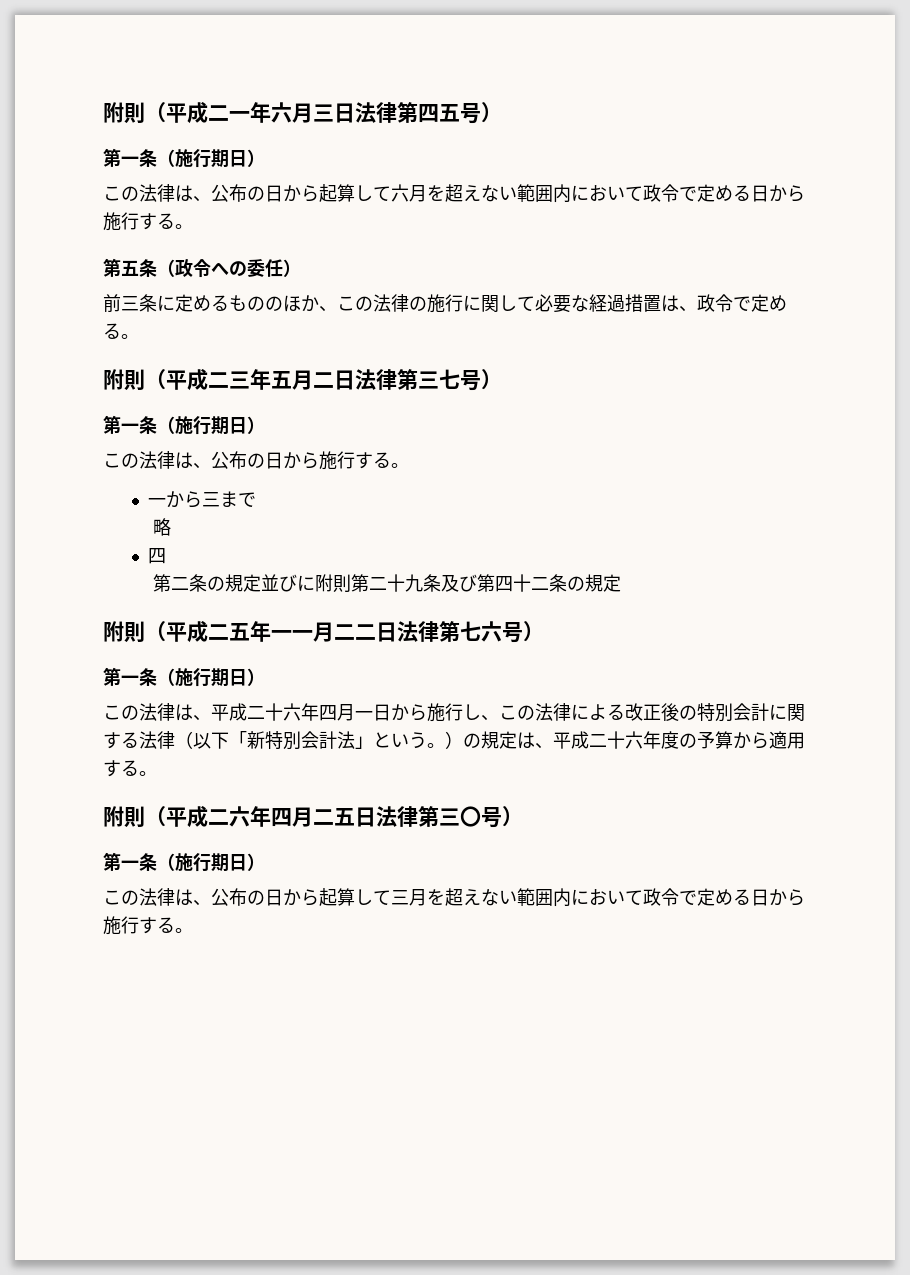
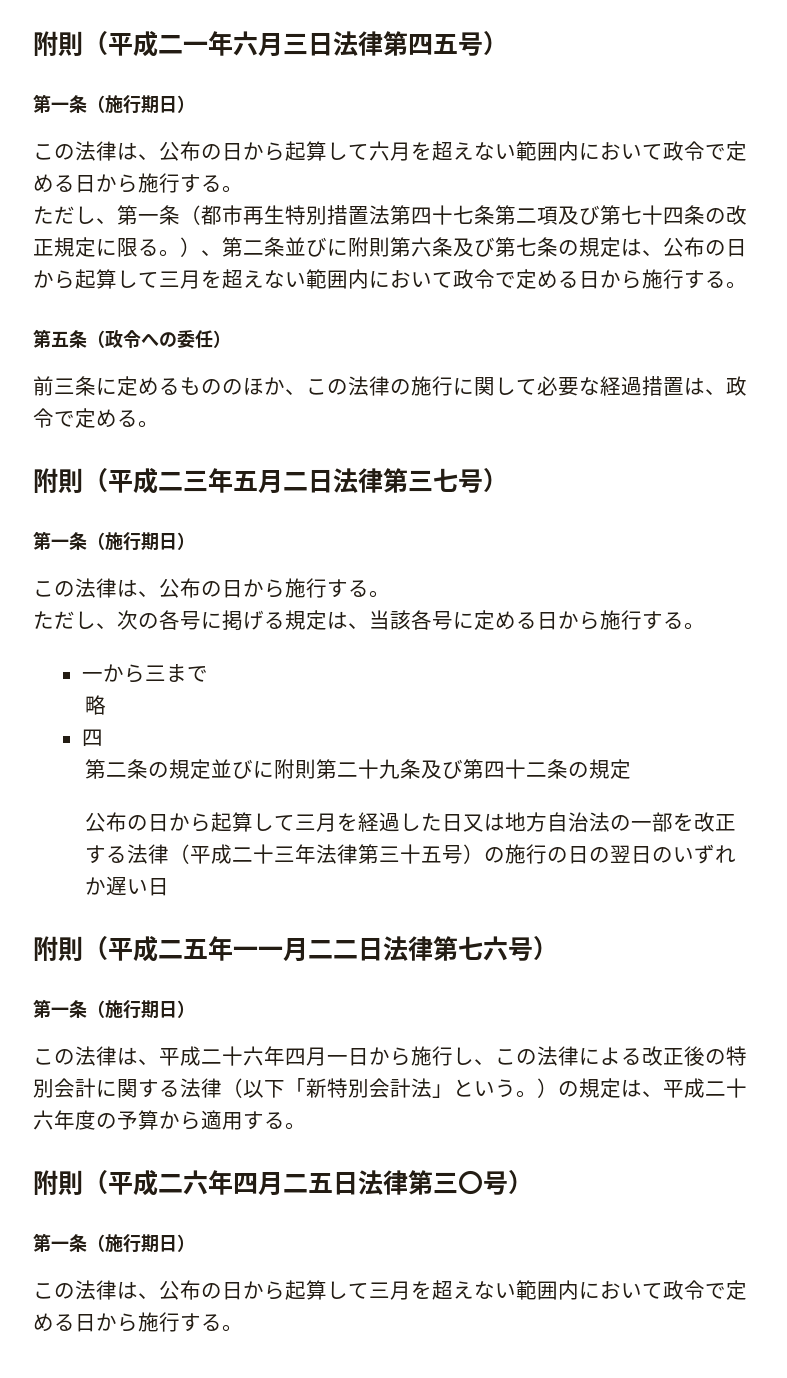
+ ただし、第一条（都市再生特別措置法第四十七条第二項及び第七十四条の改正規定に限る。）、第二条並びに附則第六条及び第七条の規定は、公布の日から起算して三月を超えない範囲内において政令で定める日から施行する。
+ ただし、次の各号に掲げる規定は、当該各号に定める日から施行する。
+ 公布の日から起算して三月を経過した日又は地方自治法の一部を改正する法律（平成二十三年法律第三十五号）の施行の日の翌日のいずれか遅い日

